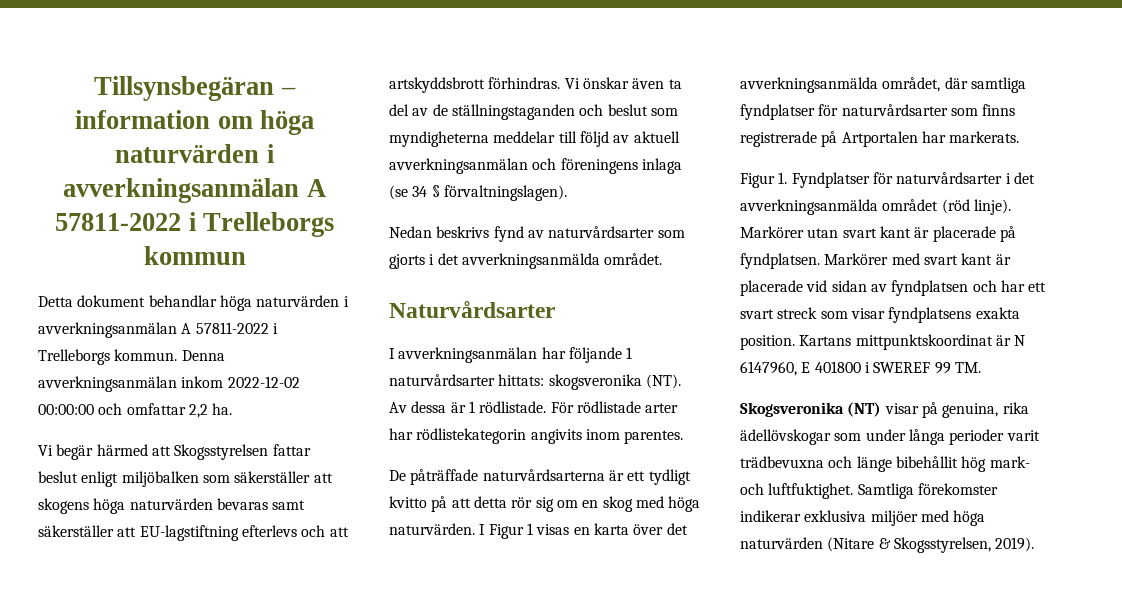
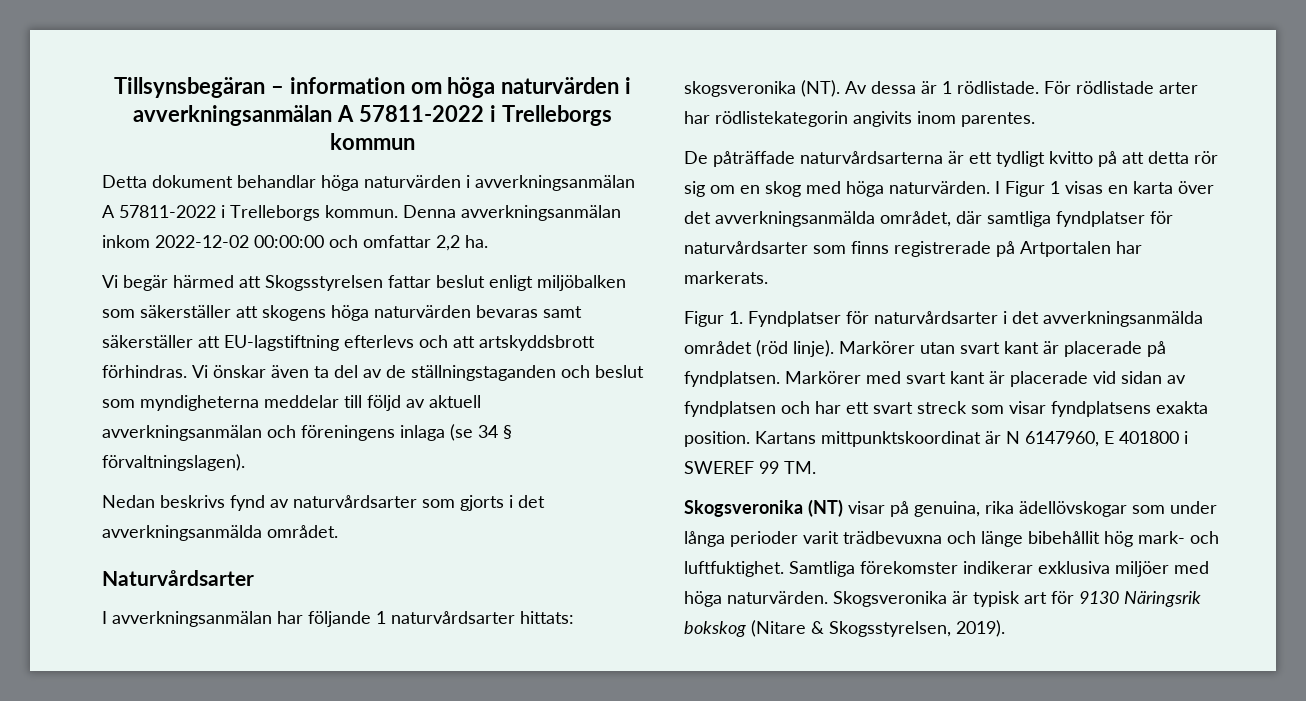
- Samtliga förekomster indikerar exklusiva miljöer med höga naturvärden (Nitare & Skogsstyrelsen, 2019).
+ Samtliga förekomster indikerar exklusiva miljöer med höga naturvärden. Skogsveronika är typisk art för 9130 Näringsrik bokskog (Nitare & Skogsstyrelsen, 2019).

